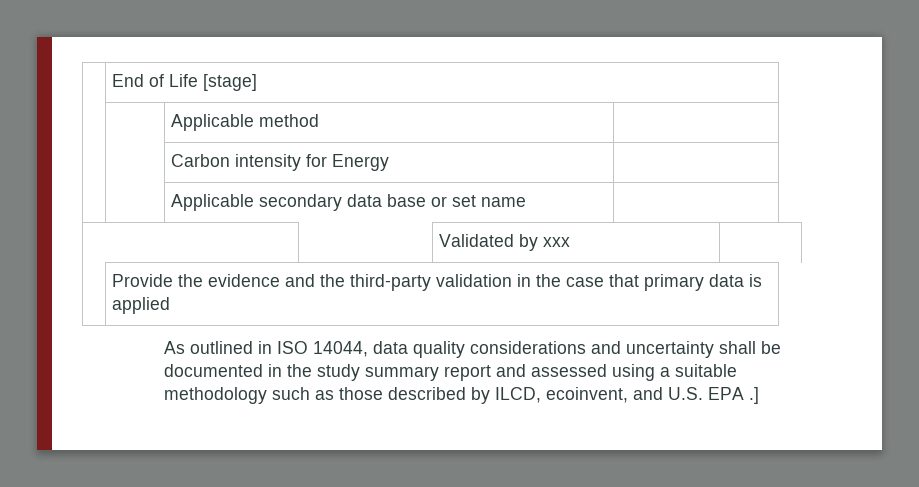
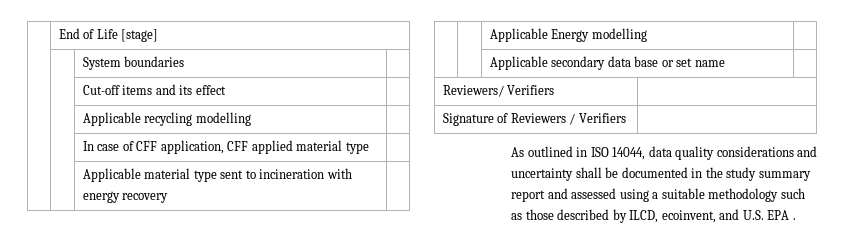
- | | Applicable method |
- | | Carbon intensity for Energy |
+ | | System boundaries |
+ | | Cut-off items and its effect |
+ | | Applicable recycling modelling |
+ | | In case of CFF application, CFF applied material type |
+ | | Applicable material type sent to incineration with energy recovery |
+ | | Applicable Energy modelling |
- | | Validated by xxx |
- | Provide the evidence and the third-party validation in the case that primary data is applied
+ Reviewers/ Verifiers |
+ Signature of Reviewers / Verifiers |
- As outlined in ISO 14044, data quality considerations and uncertainty shall be documented in the study summary report and assessed using a suitable methodology such as those described by ILCD, ecoinvent, and U.S. EPA .]
+ As outlined in ISO 14044, data quality considerations and uncertainty shall be documented in the study summary report and assessed using a suitable methodology such as those described by ILCD, ecoinvent, and U.S. EPA .

